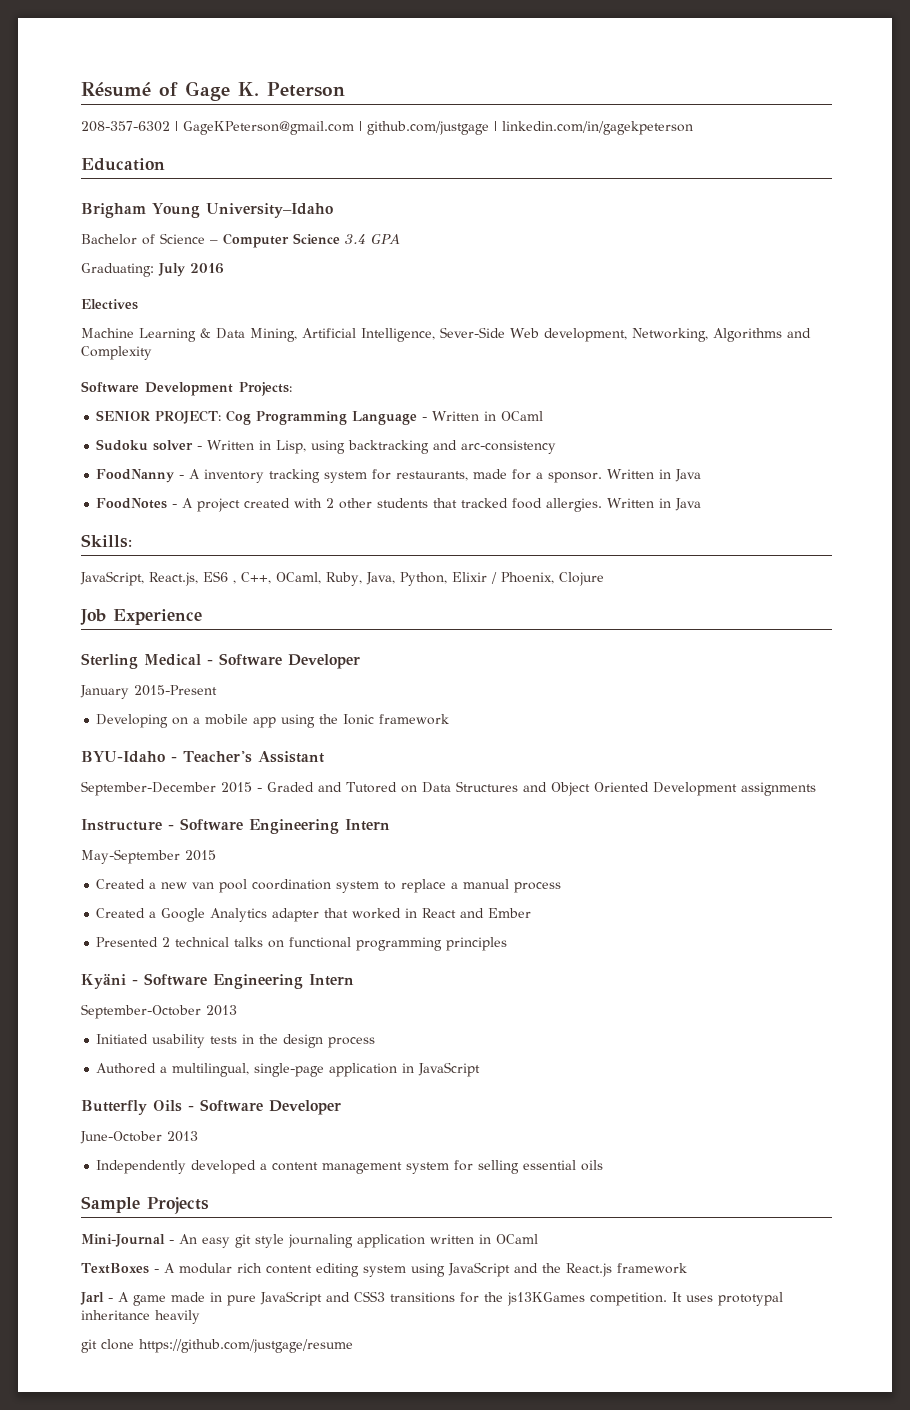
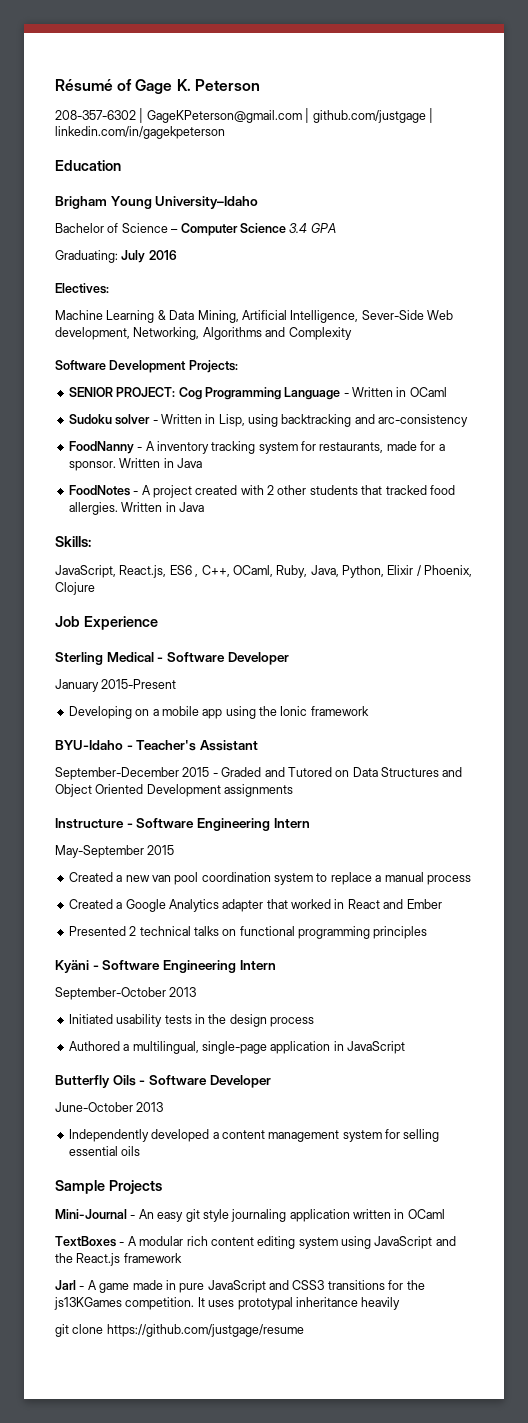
- Electives
+ Electives:

